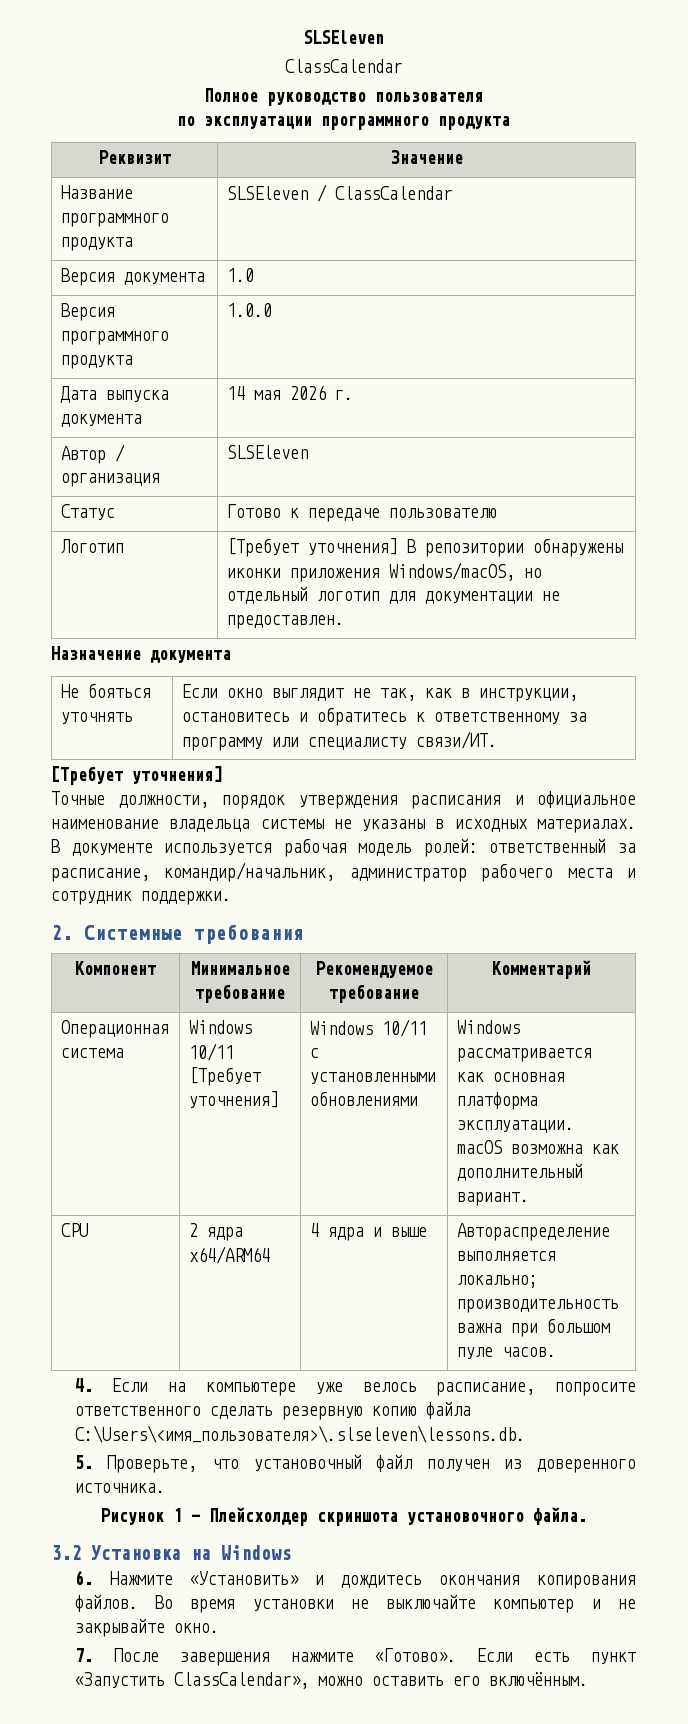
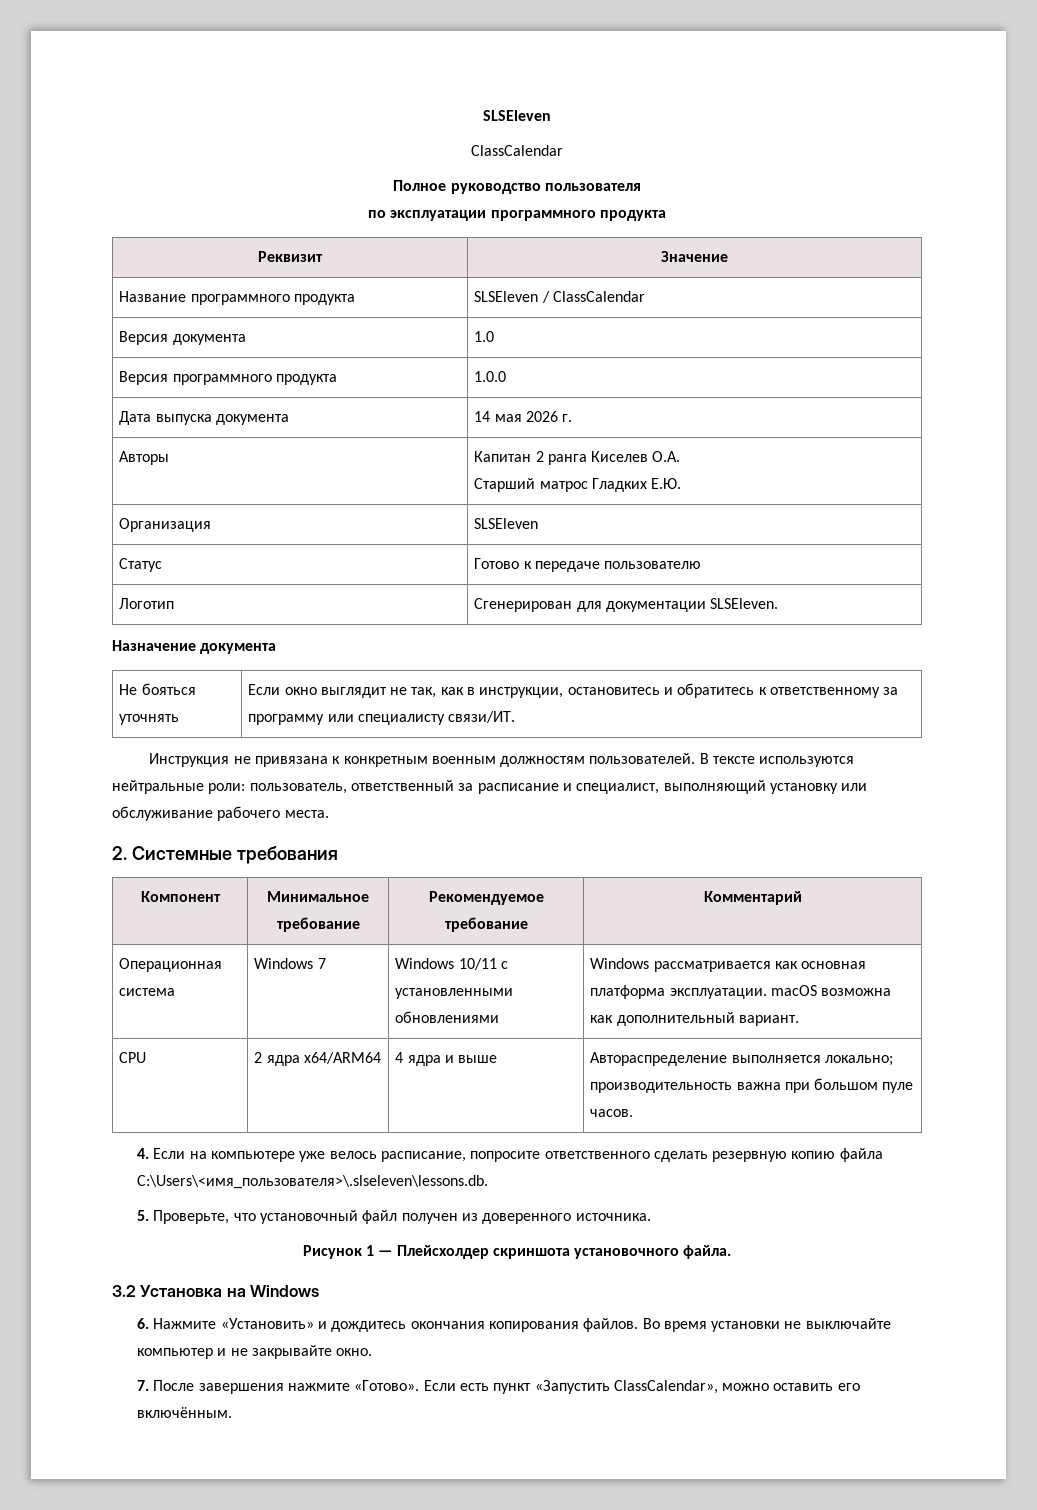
- Автор / организация | SLSEleven
+ Авторы | Капитан 2 ранга Киселев О.А.
+ Старший матрос Гладких Е.Ю.
+ Организация | SLSEleven
- Логотип | [Требует уточнения] В репозитории обнаружены иконки приложения Windows/macOS, но отдельный логотип для документации не предоставлен.
+ Логотип | Сгенерирован для документации SLSEleven.
  Не бояться уточнять | Если окно выглядит не так, как в инструкции, остановитесь и обратитесь к ответственному за программу или специалисту связи/ИТ.
- [Требует уточнения]
- Точные должности, порядок утверждения расписания и официальное наименование владельца системы не указаны в исходных материалах. В документе используется рабочая модель ролей: ответственный за расписание, командир/начальник, администратор рабочего места и сотрудник поддержки.
+ Инструкция не привязана к конкретным военным должностям пользователей. В тексте используются нейтральные роли: пользователь, ответственный за расписание и специалист, выполняющий установку или обслуживание рабочего места.
- Операционная система | Windows 10/11 [Требует уточнения] | Windows 10/11 с установленными обновлениями | Windows рассматривается как основная платформа эксплуатации. macOS возможна как дополнительный вариант.
+ Операционная система | Windows 7 | Windows 10/11 с установленными обновлениями | Windows рассматривается как основная платформа эксплуатации. macOS возможна как дополнительный вариант.

